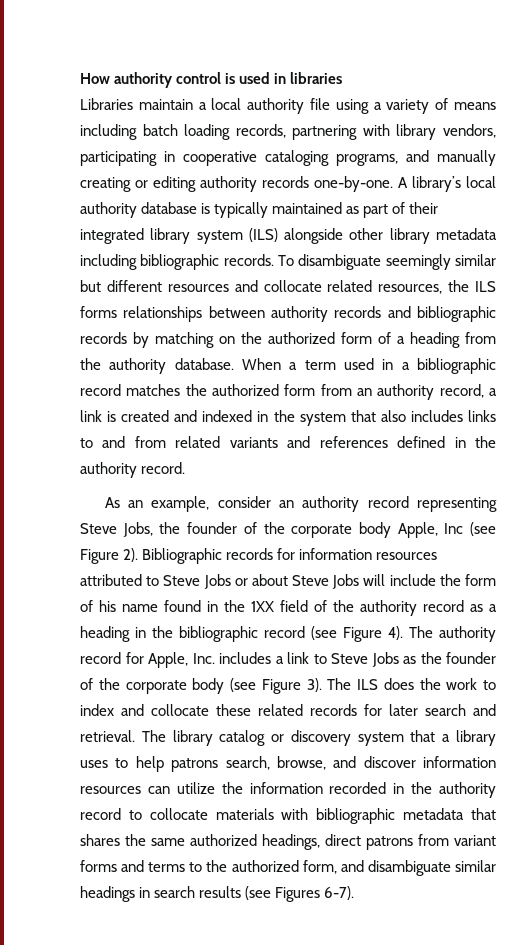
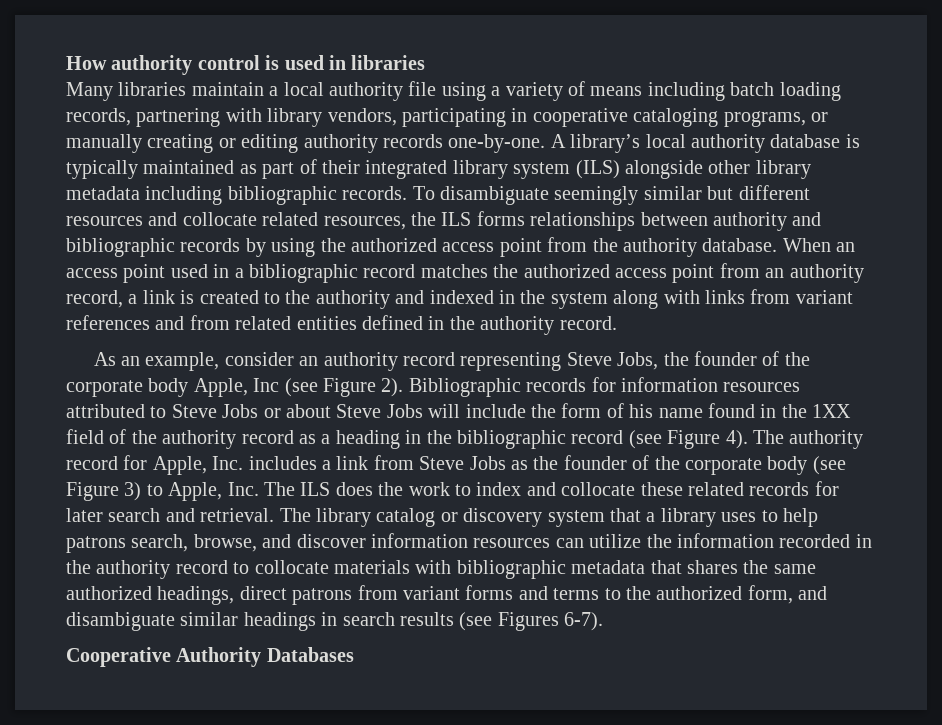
- Libraries maintain a local authority file using a variety of means including batch loading records, partnering with library vendors, participating in cooperative cataloging programs, and manually creating or editing authority records one-by-one.
+ Many libraries maintain a local authority file using a variety of means including batch loading records, partnering with library vendors, participating in cooperative cataloging programs, or manually creating or editing authority records one-by-one.
- To disambiguate seemingly similar but different resources and collocate related resources, the ILS forms relationships between authority records and bibliographic records by matching on the authorized form of a heading from the authority database.
+ To disambiguate seemingly similar but different resources and collocate related resources, the ILS forms relationships between authority and bibliographic records by using the authorized access point from the authority database.
- When a term used in a bibliographic record matches the authorized form from an authority record, a link is created and indexed in the system that also includes links to and from related variants and references defined in the authority record.
+ When an access point used in a bibliographic record matches the authorized access point from an authority record, a link is created to the authority and indexed in the system along with links from variant references and from related entities defined in the authority record.
- The authority record for Apple, Inc. includes a link to Steve Jobs as the founder of the corporate body (see Figure 3). The ILS does the work to index and collocate these related records for later search and retrieval.
+ The authority record for Apple, Inc. includes a link from Steve Jobs as the founder of the corporate body (see Figure 3) to Apple, Inc. The ILS does the work to index and collocate these related records for later search and retrieval.
+ Cooperative Authority Databases

